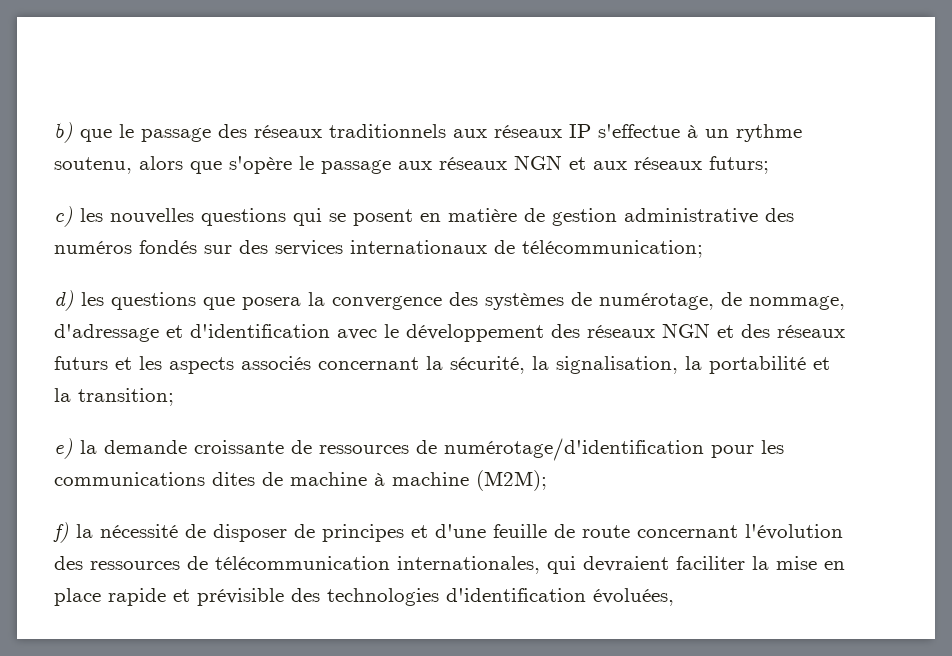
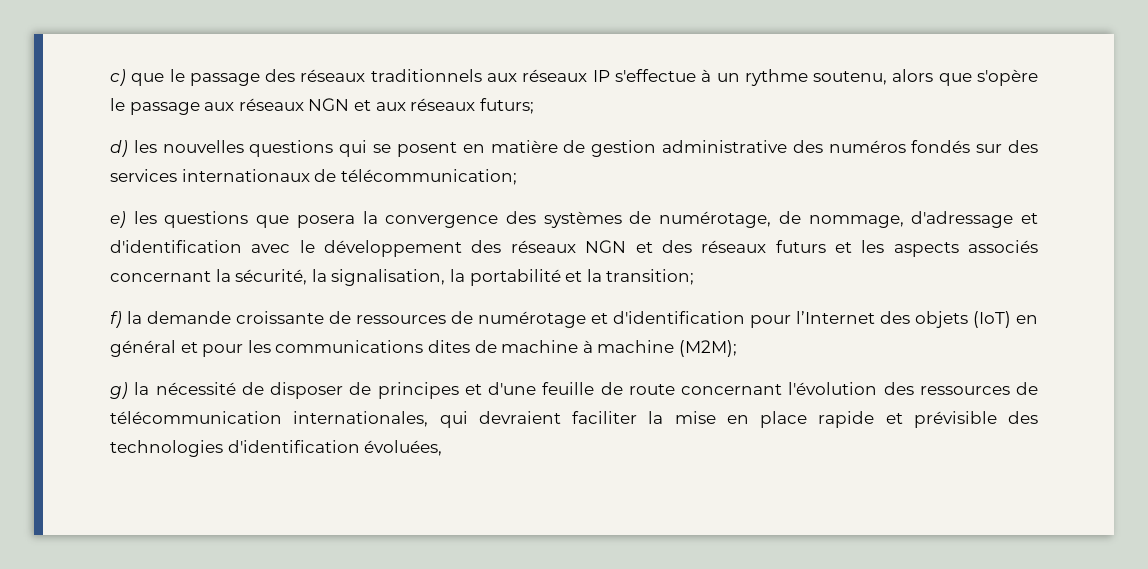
- b) que le passage des réseaux traditionnels aux réseaux IP s'effectue à un rythme soutenu, alors que s'opère le passage aux réseaux NGN et aux réseaux futurs;
+ c) que le passage des réseaux traditionnels aux réseaux IP s'effectue à un rythme soutenu, alors que s'opère le passage aux réseaux NGN et aux réseaux futurs;
- c) les nouvelles questions qui se posent en matière de gestion administrative des numéros fondés sur des services internationaux de télécommunication;
+ d) les nouvelles questions qui se posent en matière de gestion administrative des numéros fondés sur des services internationaux de télécommunication;
- d) les questions que posera la convergence des systèmes de numérotage, de nommage, d'adressage et d'identification avec le développement des réseaux NGN et des réseaux futurs et les aspects associés concernant la sécurité, la signalisation, la portabilité et la transition;
+ e) les questions que posera la convergence des systèmes de numérotage, de nommage, d'adressage et d'identification avec le développement des réseaux NGN et des réseaux futurs et les aspects associés concernant la sécurité, la signalisation, la portabilité et la transition;
- e) la demande croissante de ressources de numérotage/d'identification pour les communications dites de machine à machine (M2M);
+ f) la demande croissante de ressources de numérotage et d'identification pour l’Internet des objets (IoT) en général et pour les communications dites de machine à machine (M2M);
- f) la nécessité de disposer de principes et d'une feuille de route concernant l'évolution des ressources de télécommunication internationales, qui devraient faciliter la mise en place rapide et prévisible des technologies d'identification évoluées,
+ g) la nécessité de disposer de principes et d'une feuille de route concernant l'évolution des ressources de télécommunication internationales, qui devraient faciliter la mise en place rapide et prévisible des technologies d'identification évoluées,

